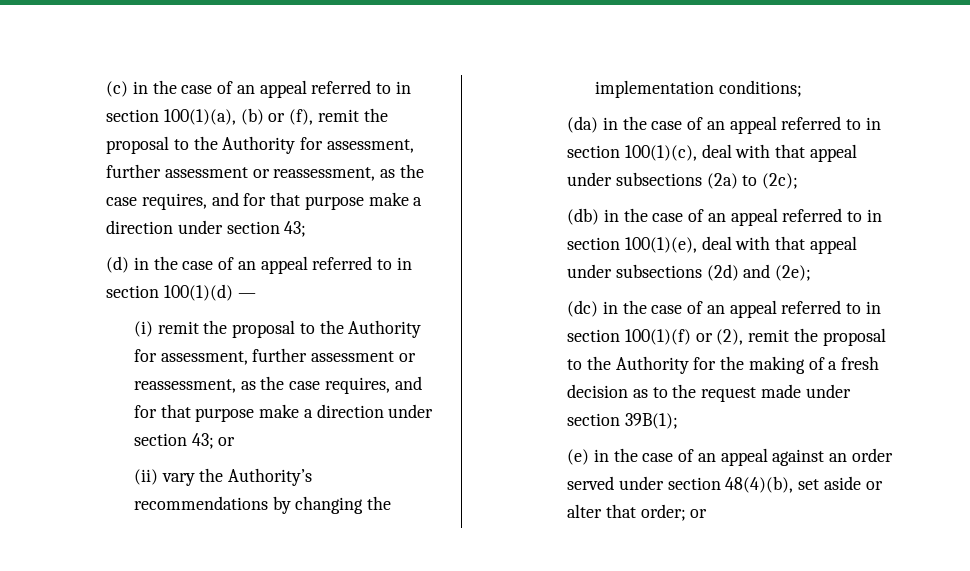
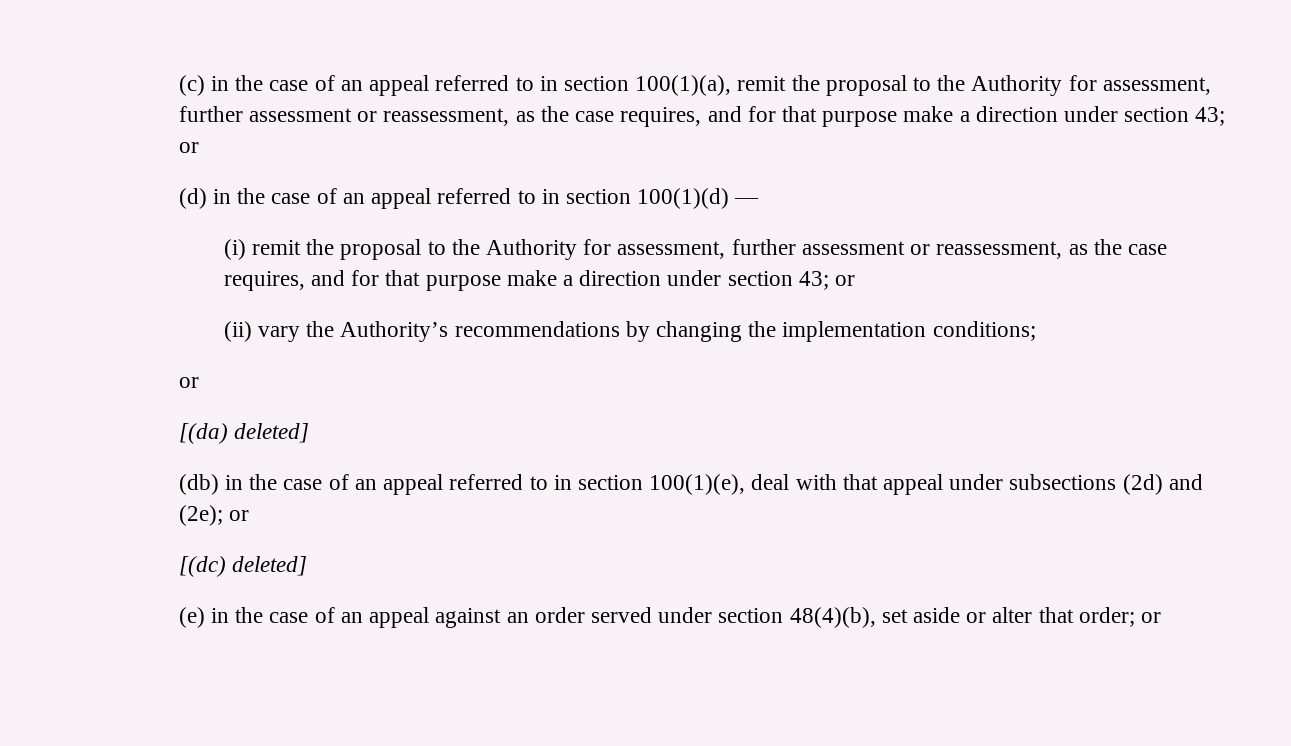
- (c) in the case of an appeal referred to in section 100(1)(a), (b) or (f), remit the proposal to the Authority for assessment, further assessment or reassessment, as the case requires, and for that purpose make a direction under section 43;
+ (c) in the case of an appeal referred to in section 100(1)(a), remit the proposal to the Authority for assessment, further assessment or reassessment, as the case requires, and for that purpose make a direction under section 43; or
  (ii) vary the Authority’s recommendations by changing the implementation conditions;
- (da) in the case of an appeal referred to in section 100(1)(c), deal with that appeal under subsections (2a) to (2c);
+ or
+ [(da) deleted]
- (db) in the case of an appeal referred to in section 100(1)(e), deal with that appeal under subsections (2d) and (2e);
- (dc) in the case of an appeal referred to in section 100(1)(f) or (2), remit the proposal to the Authority for the making of a fresh decision as to the request made under section 39B(1);
+ (db) in the case of an appeal referred to in section 100(1)(e), deal with that appeal under subsections (2d) and (2e); or
+ [(dc) deleted]

